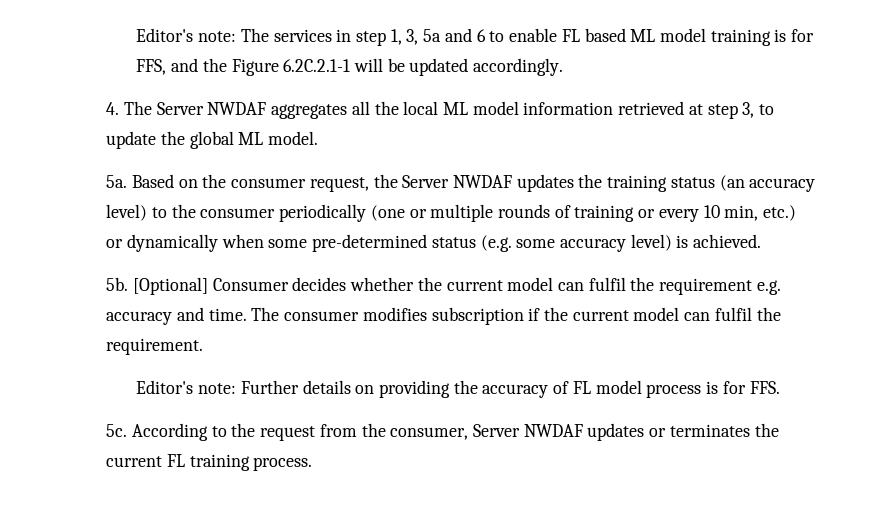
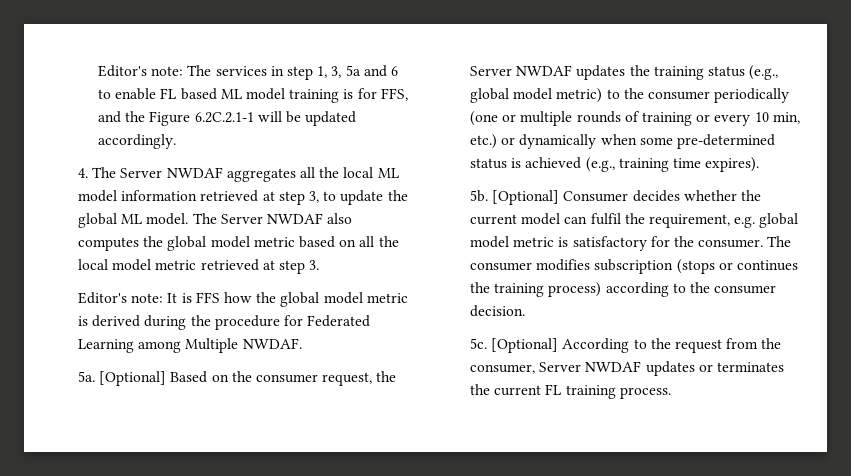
+ The Server NWDAF also computes the global model metric based on all the local model metric retrieved at step 3.
+ Editor's note: It is FFS how the global model metric is derived during the procedure for Federated Learning among Multiple NWDAF.
- Based on the consumer request, the Server NWDAF updates the training status (an accuracy level) to the consumer periodically (one or multiple rounds of training or every 10 min, etc.) or dynamically when some pre-determined status (e.g. some accuracy level) is achieved.
+ [Optional] Based on the consumer request, the Server NWDAF updates the training status (e.g., global model metric) to the consumer periodically (one or multiple rounds of training or every 10 min, etc.) or dynamically when some pre-determined status is achieved (e.g., training time expires).
- [Optional] Consumer decides whether the current model can fulfil the requirement e.g. accuracy and time. The consumer modifies subscription if the current model can fulfil the requirement.
- Editor's note: Further details on providing the accuracy of FL model process is for FFS.
+ [Optional] Consumer decides whether the current model can fulfil the requirement, e.g. global model metric is satisfactory for the consumer. The consumer modifies subscription (stops or continues the training process) according to the consumer decision.
- According to the request from the consumer, Server NWDAF updates or terminates the current FL training process.
+ [Optional] According to the request from the consumer, Server NWDAF updates or terminates the current FL training process.

